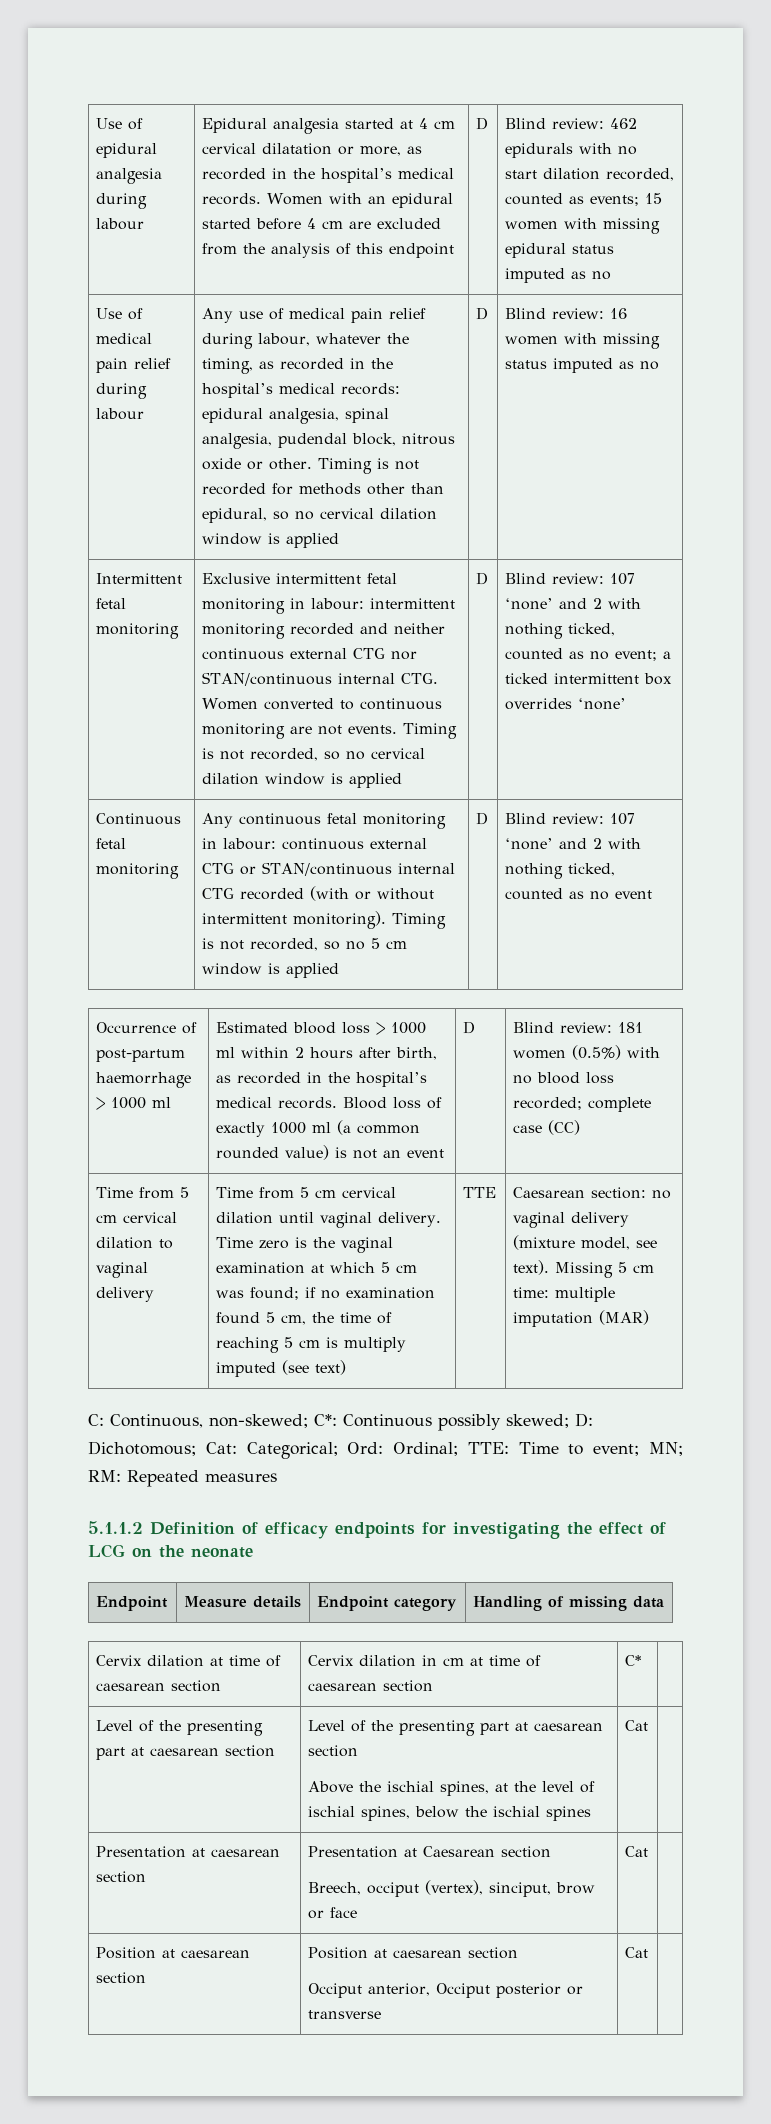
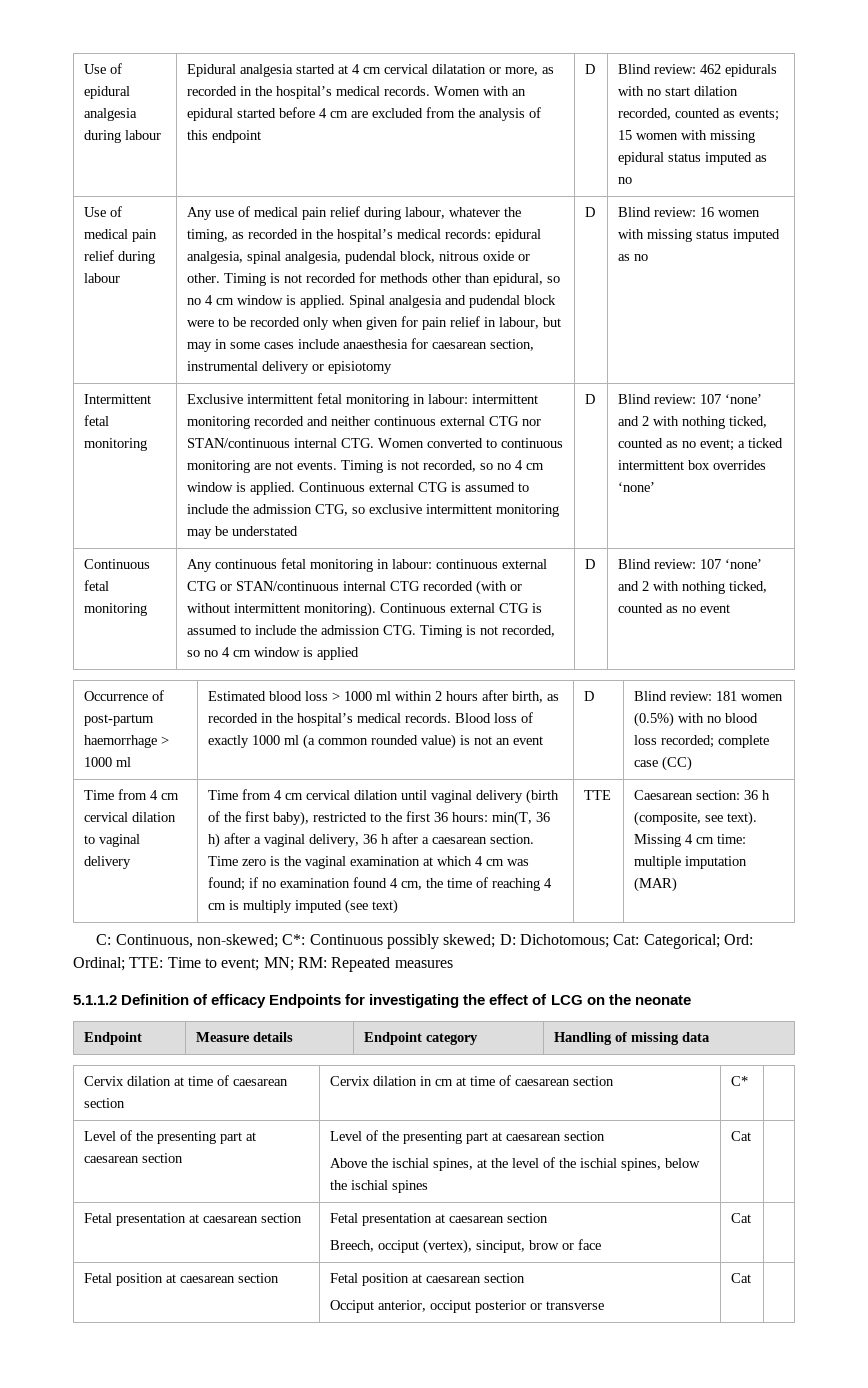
- Timing is not recorded for methods other than epidural, so no cervical dilation window is applied
+ Timing is not recorded for methods other than epidural, so no 4 cm window is applied. Spinal analgesia and pudendal block were to be recorded only when given for pain relief in labour, but may in some cases include anaesthesia for caesarean section, instrumental delivery or episiotomy
- Timing is not recorded, so no cervical dilation window is applied
+ Timing is not recorded, so no 4 cm window is applied. Continuous external CTG is assumed to include the admission CTG, so exclusive intermittent monitoring may be understated
- Timing is not recorded, so no 5 cm window is applied
+ Continuous external CTG is assumed to include the admission CTG. Timing is not recorded, so no 4 cm window is applied
- Time from 5 cm cervical dilation to vaginal delivery
+ Time from 4 cm cervical dilation to vaginal delivery
- Time from 5 cm cervical dilation until vaginal delivery.
+ Time from 4 cm cervical dilation until vaginal delivery (birth of the first baby), restricted to the first 36 hours: min(T, 36 h) after a vaginal delivery, 36 h after a caesarean section.
- Time zero is the vaginal examination at which 5 cm was found; if no examination found 5 cm, the time of reaching 5 cm is multiply imputed (see text)
+ Time zero is the vaginal examination at which 4 cm was found; if no examination found 4 cm, the time of reaching 4 cm is multiply imputed (see text)
- Caesarean section: no vaginal delivery (mixture model, see text).
+ Caesarean section: 36 h (composite, see text).
- Missing 5 cm time: multiple imputation (MAR)
+ Missing 4 cm time: multiple imputation (MAR)
- 5.1.1.2 Definition of efficacy endpoints for investigating the effect of LCG on the neonate
+ 5.1.1.2 Definition of efficacy Endpoints for investigating the effect of LCG on the neonate
  Level of the presenting part at caesarean section | Level of the presenting part at caesarean section
- Above the ischial spines, at the level of ischial spines, below the ischial spines | Cat |
+ Above the ischial spines, at the level of the ischial spines, below the ischial spines | Cat |
- Presentation at caesarean section | Presentation at Caesarean section
+ Fetal presentation at caesarean section | Fetal presentation at caesarean section
- Position at caesarean section | Position at caesarean section
- Occiput anterior, Occiput posterior or transverse | Cat |
+ Fetal position at caesarean section | Fetal position at caesarean section
+ Occiput anterior, occiput posterior or transverse | Cat |

